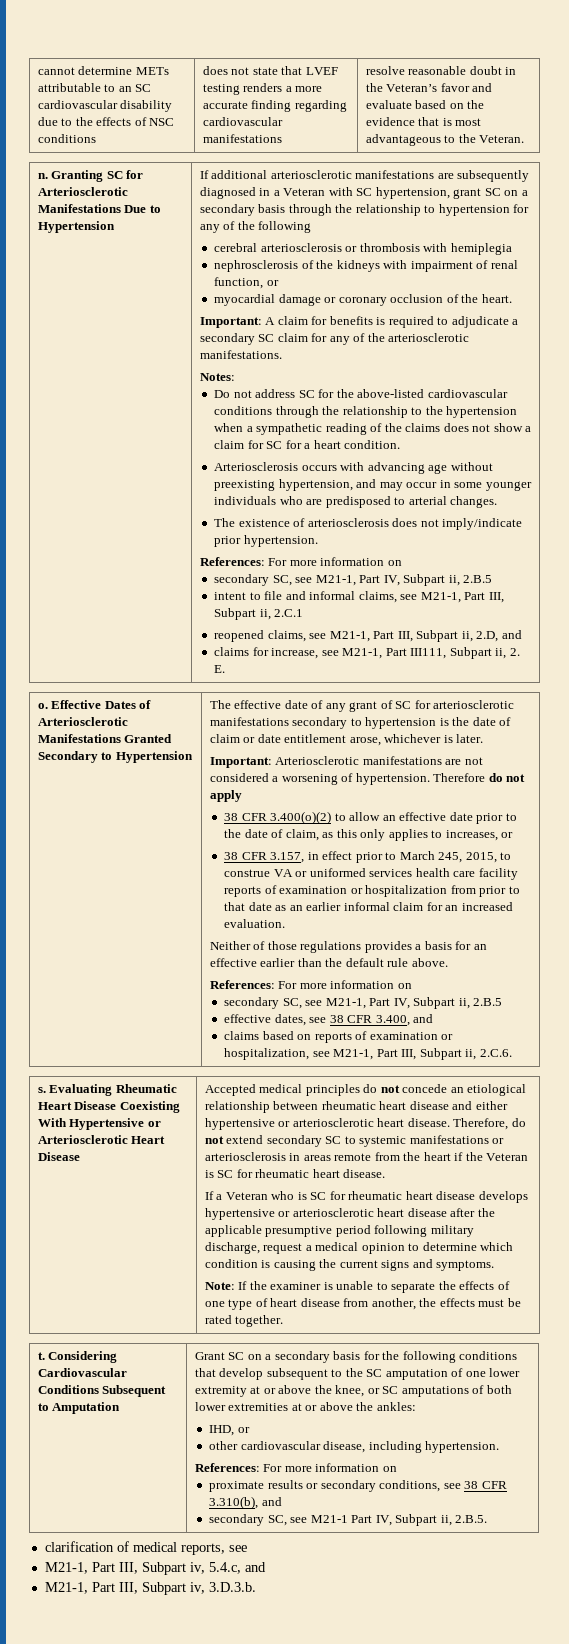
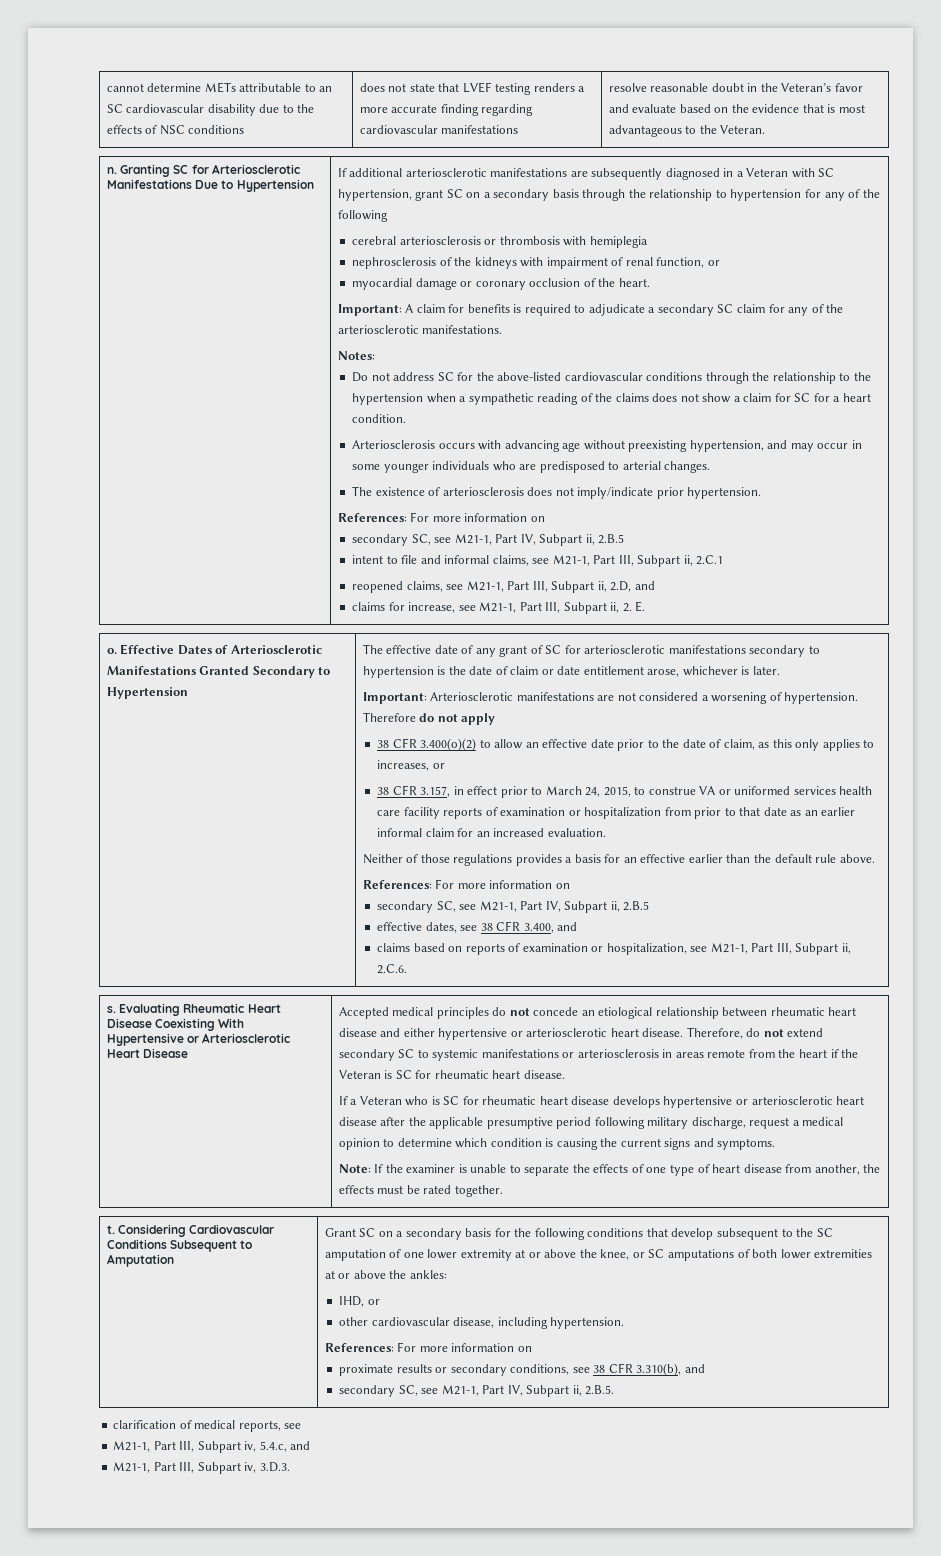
- claims for increase, see M21-1, Part III111, Subpart ii, 2. E.
+ claims for increase, see M21-1, Part III, Subpart ii, 2. E.
- 38 CFR 3.157, in effect prior to March 245, 2015, to construe VA or uniformed services health care facility reports of examination or hospitalization from prior to that date as an earlier informal claim for an increased evaluation.
+ 38 CFR 3.157, in effect prior to March 24, 2015, to construe VA or uniformed services health care facility reports of examination or hospitalization from prior to that date as an earlier informal claim for an increased evaluation.
- secondary SC, see M21-1 Part IV, Subpart ii, 2.B.5.
+ secondary SC, see M21-1, Part IV, Subpart ii, 2.B.5.
- M21-1, Part III, Subpart iv, 3.D.3.b.
+ M21-1, Part III, Subpart iv, 3.D.3.

